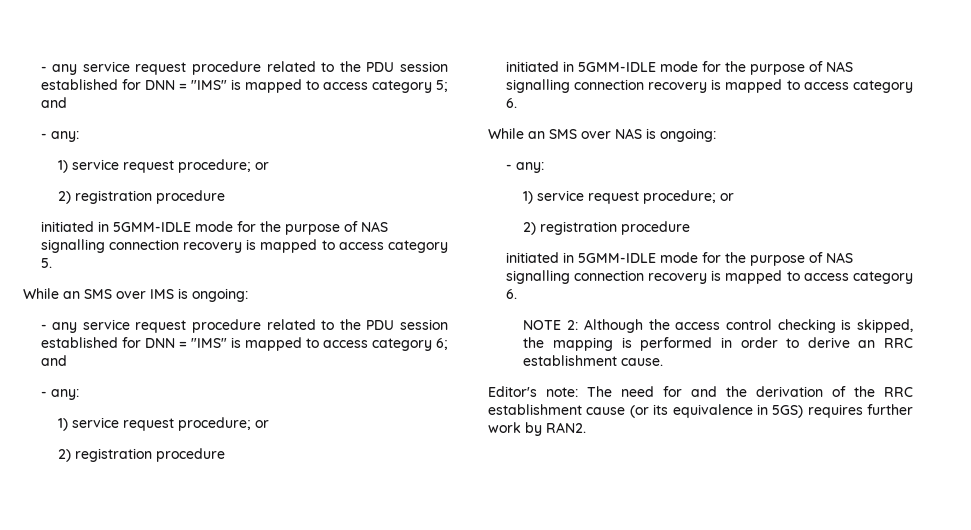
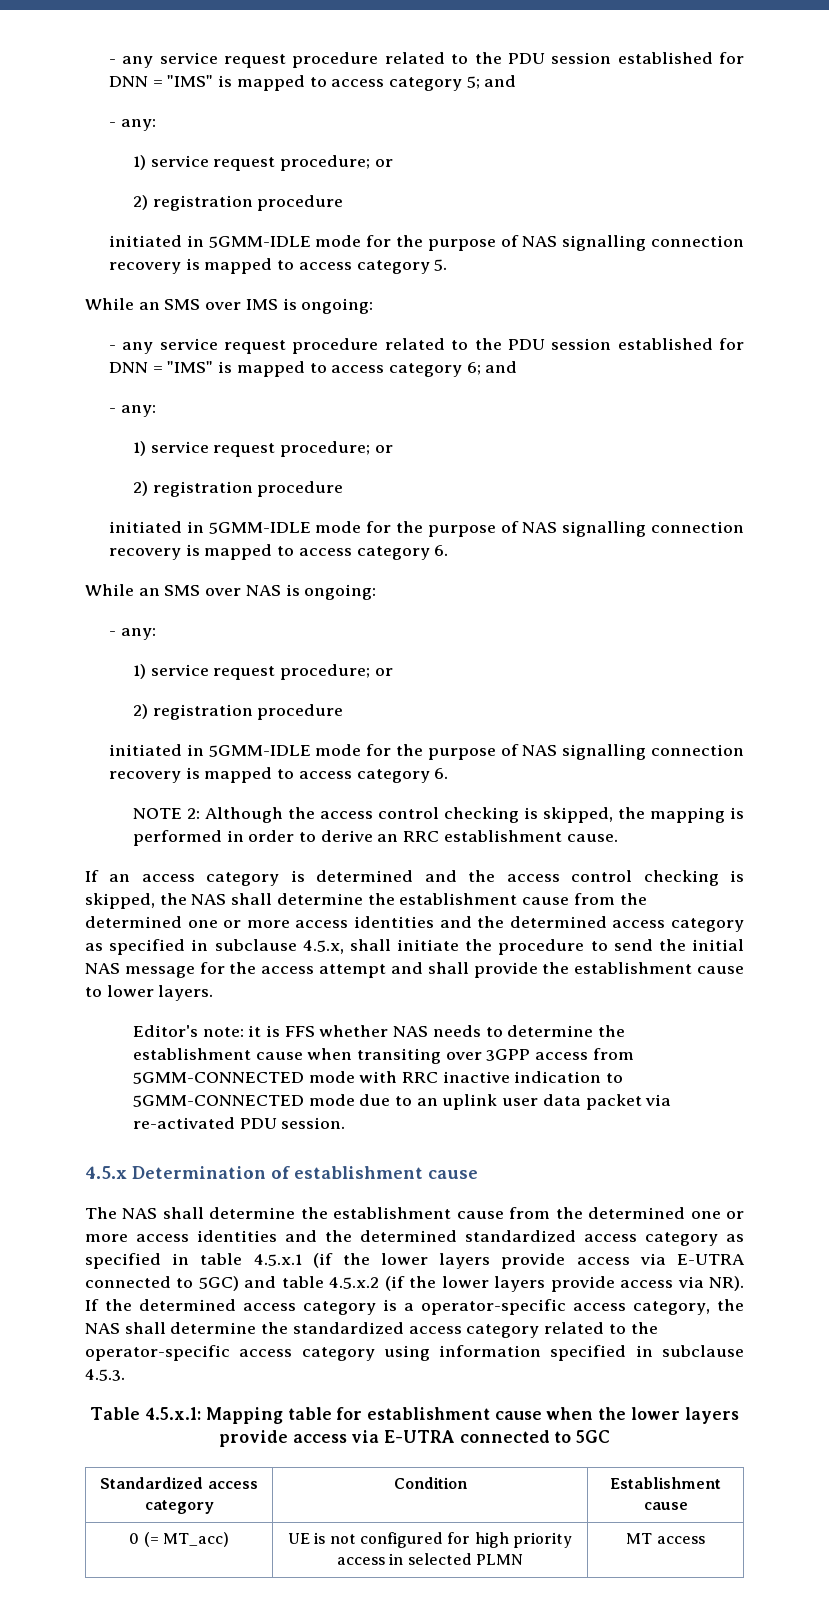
- Editor's note: The need for and the derivation of the RRC establishment cause (or its equivalence in 5GS) requires further work by RAN2.
+ If an access category is determined and the access control checking is skipped, the NAS shall determine the establishment cause from the determined one or more access identities and the determined access category as specified in subclause 4.5.x, shall initiate the procedure to send the initial NAS message for the access attempt and shall provide the establishment cause to lower layers.
+ Editor's note: it is FFS whether NAS needs to determine the establishment cause when transiting over 3GPP access from 5GMM-CONNECTED mode with RRC inactive indication to 5GMM-CONNECTED mode due to an uplink user data packet via re-activated PDU session.
+ 4.5.x Determination of establishment cause
+ The NAS shall determine the establishment cause from the determined one or more access identities and the determined standardized access category as specified in table 4.5.x.1 (if the lower layers provide access via E-UTRA connected to 5GC) and table 4.5.x.2 (if the lower layers provide access via NR). If the determined access category is a operator-specific access category, the NAS shall determine the standardized access category related to the operator-specific access category using information specified in subclause 4.5.3.
+ Table 4.5.x.1: Mapping table for establishment cause when the lower layers provide access via E-UTRA connected to 5GC
+ Standardized access category | Condition | Establishment cause
+ 0 (= MT_acc) | UE is not configured for high priority access in selected PLMN | MT access

